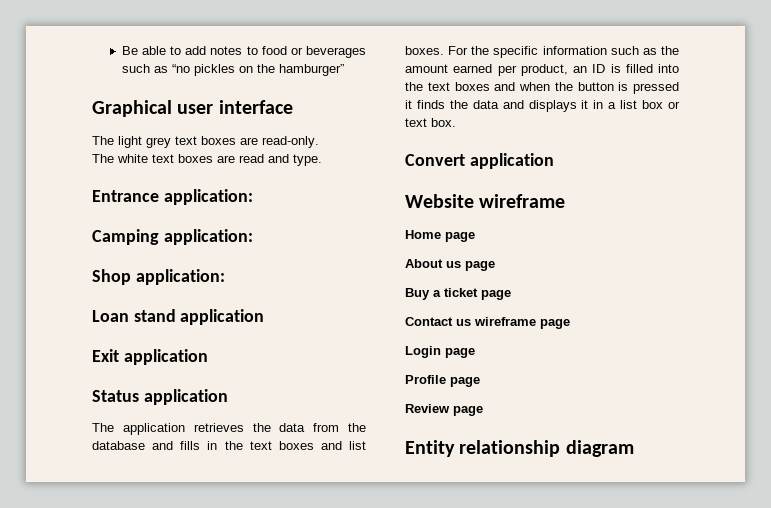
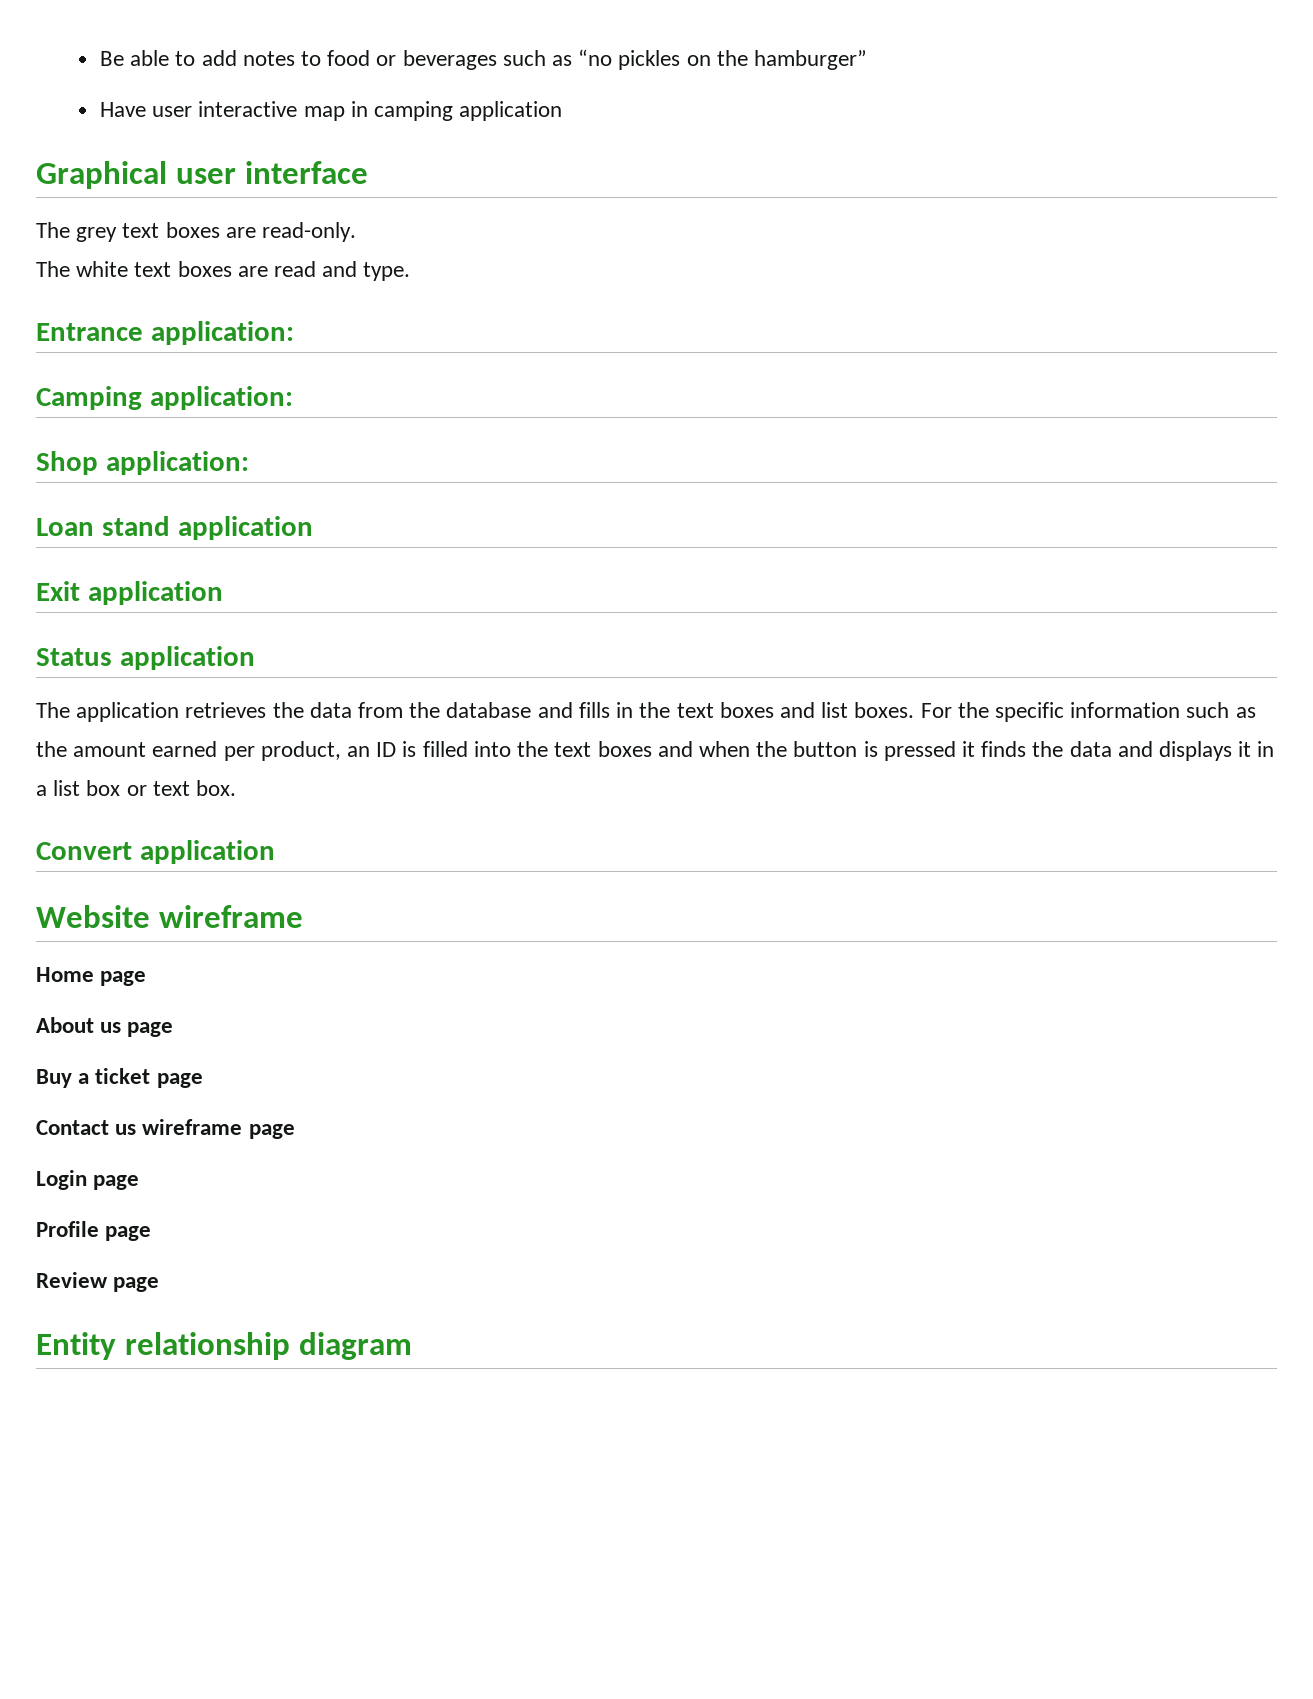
+ Have user interactive map in camping application
- The light grey text boxes are read-only.
+ The grey text boxes are read-only.

